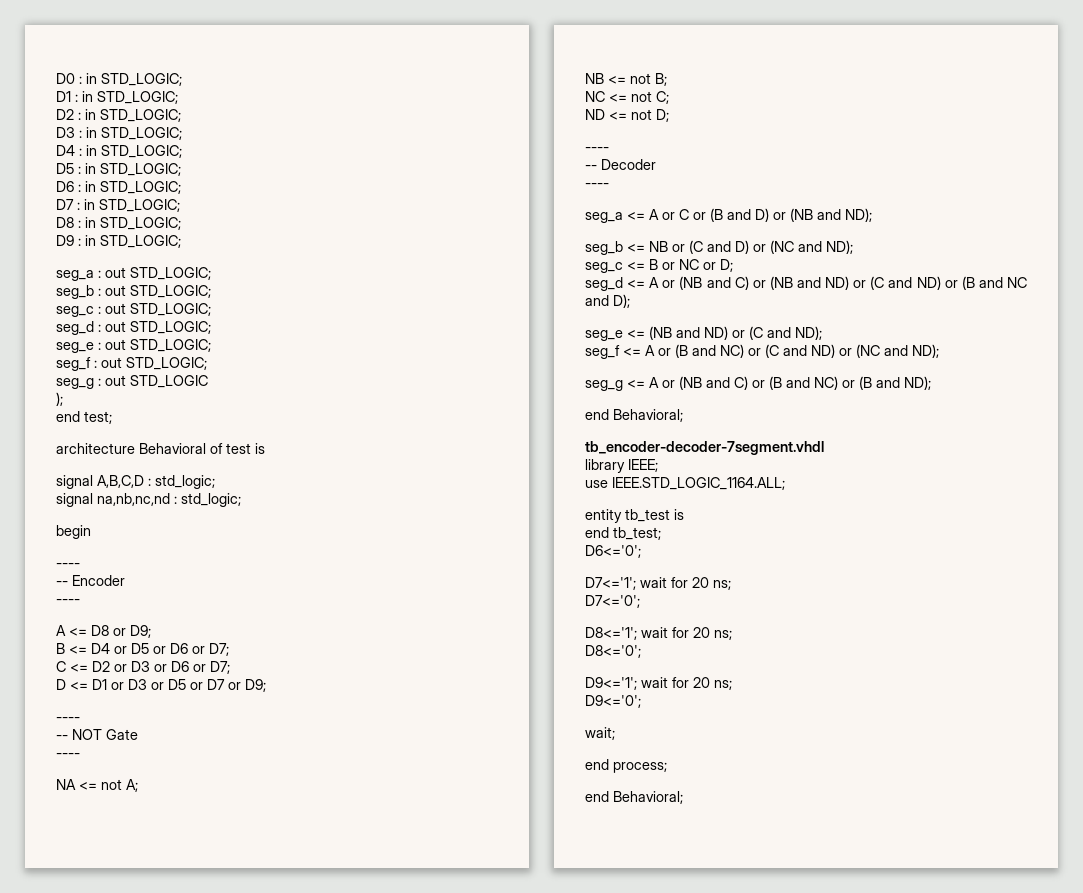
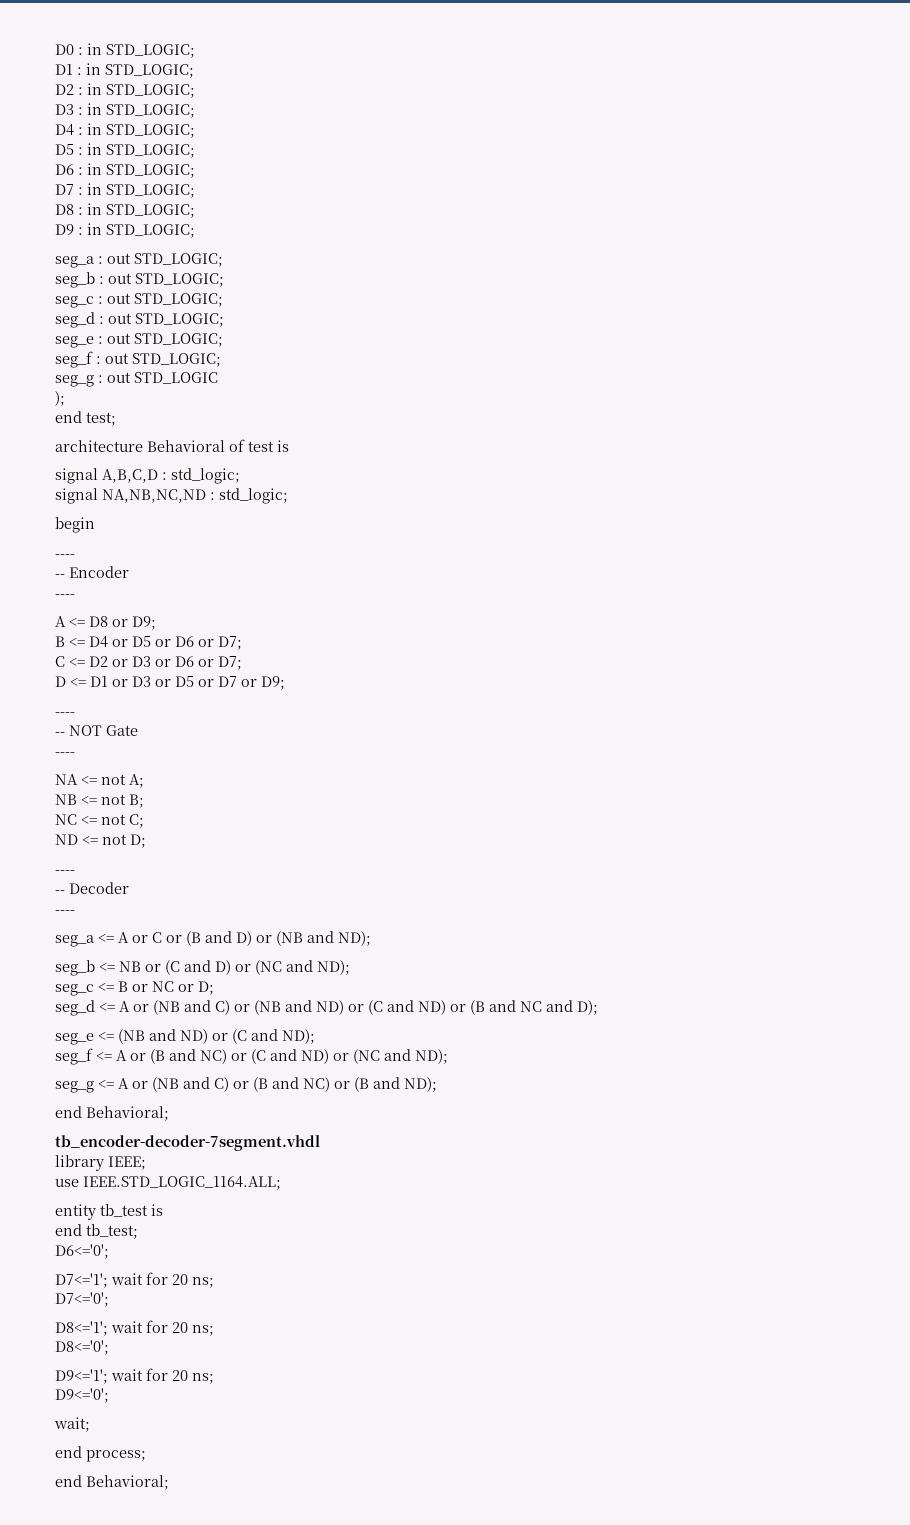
- signal na,nb,nc,nd : std_logic;
+ signal NA,NB,NC,ND : std_logic;

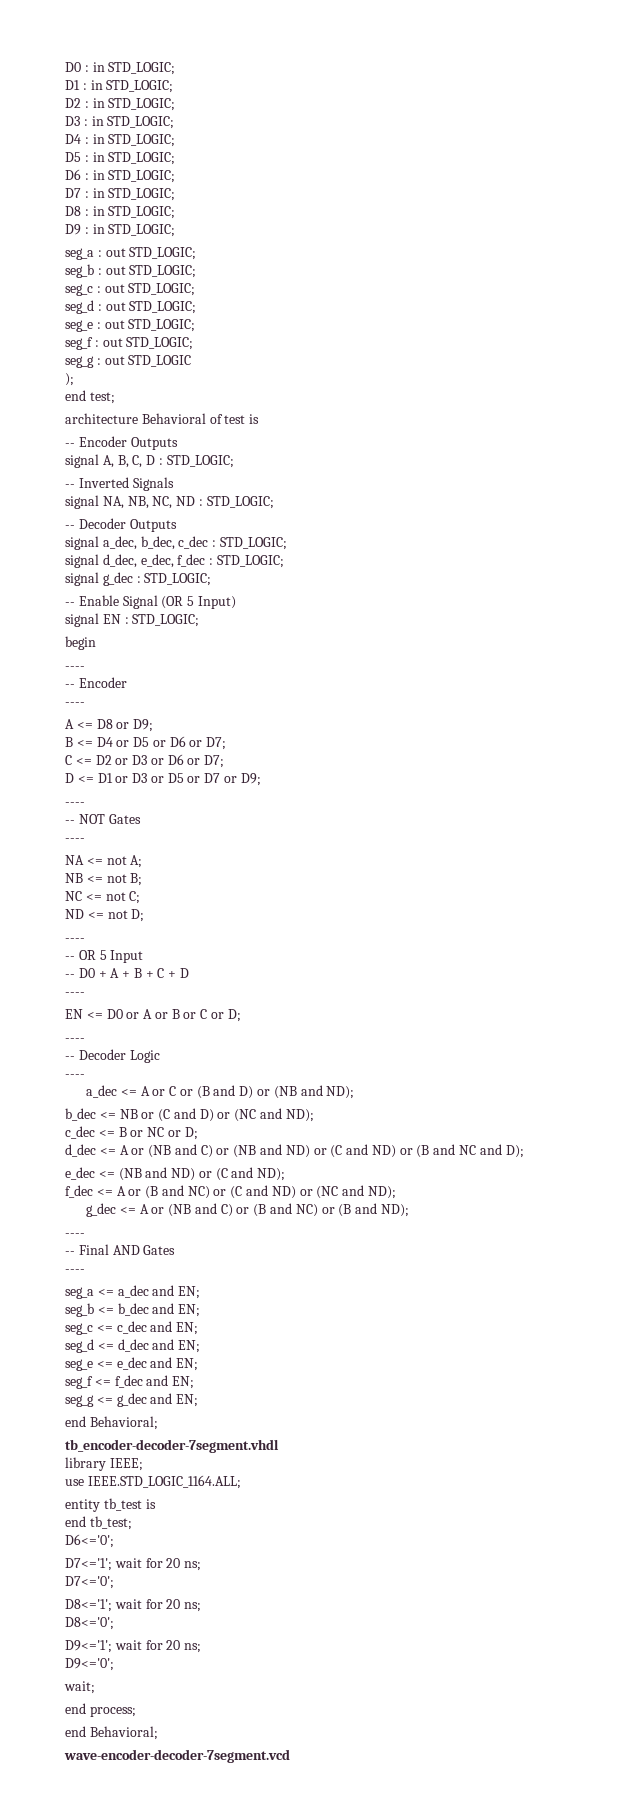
- signal A,B,C,D : std_logic;
- signal NA,NB,NC,ND : std_logic;
+ -- Encoder Outputs
+ signal A, B, C, D : STD_LOGIC;
+ -- Inverted Signals
+ signal NA, NB, NC, ND : STD_LOGIC;
+ -- Decoder Outputs
+ signal a_dec, b_dec, c_dec : STD_LOGIC;
+ signal d_dec, e_dec, f_dec : STD_LOGIC;
+ signal g_dec : STD_LOGIC;
+ -- Enable Signal (OR 5 Input)
+ signal EN : STD_LOGIC;
- -- NOT Gate
+ -- NOT Gates
- -- Decoder
+ -- OR 5 Input
+ -- D0 + A + B + C + D
  ----
- seg_a <= A or C or (B and D) or (NB and ND);
+ EN <= D0 or A or B or C or D;
+ ----
+ -- Decoder Logic
+ ----
+ a_dec <= A or C or (B and D) or (NB and ND);
- seg_b <= NB or (C and D) or (NC and ND);
+ b_dec <= NB or (C and D) or (NC and ND);
- seg_c <= B or NC or D;
+ c_dec <= B or NC or D;
- seg_d <= A or (NB and C) or (NB and ND) or (C and ND) or (B and NC and D);
+ d_dec <= A or (NB and C) or (NB and ND) or (C and ND) or (B and NC and D);
- seg_e <= (NB and ND) or (C and ND);
+ e_dec <= (NB and ND) or (C and ND);
- seg_f <= A or (B and NC) or (C and ND) or (NC and ND);
+ f_dec <= A or (B and NC) or (C and ND) or (NC and ND);
- seg_g <= A or (NB and C) or (B and NC) or (B and ND);
+ g_dec <= A or (NB and C) or (B and NC) or (B and ND);
+ ----
+ -- Final AND Gates
+ ----
+ seg_a <= a_dec and EN;
+ seg_b <= b_dec and EN;
+ seg_c <= c_dec and EN;
+ seg_d <= d_dec and EN;
+ seg_e <= e_dec and EN;
+ seg_f <= f_dec and EN;
+ seg_g <= g_dec and EN;
+ wave-encoder-decoder-7segment.vcd

